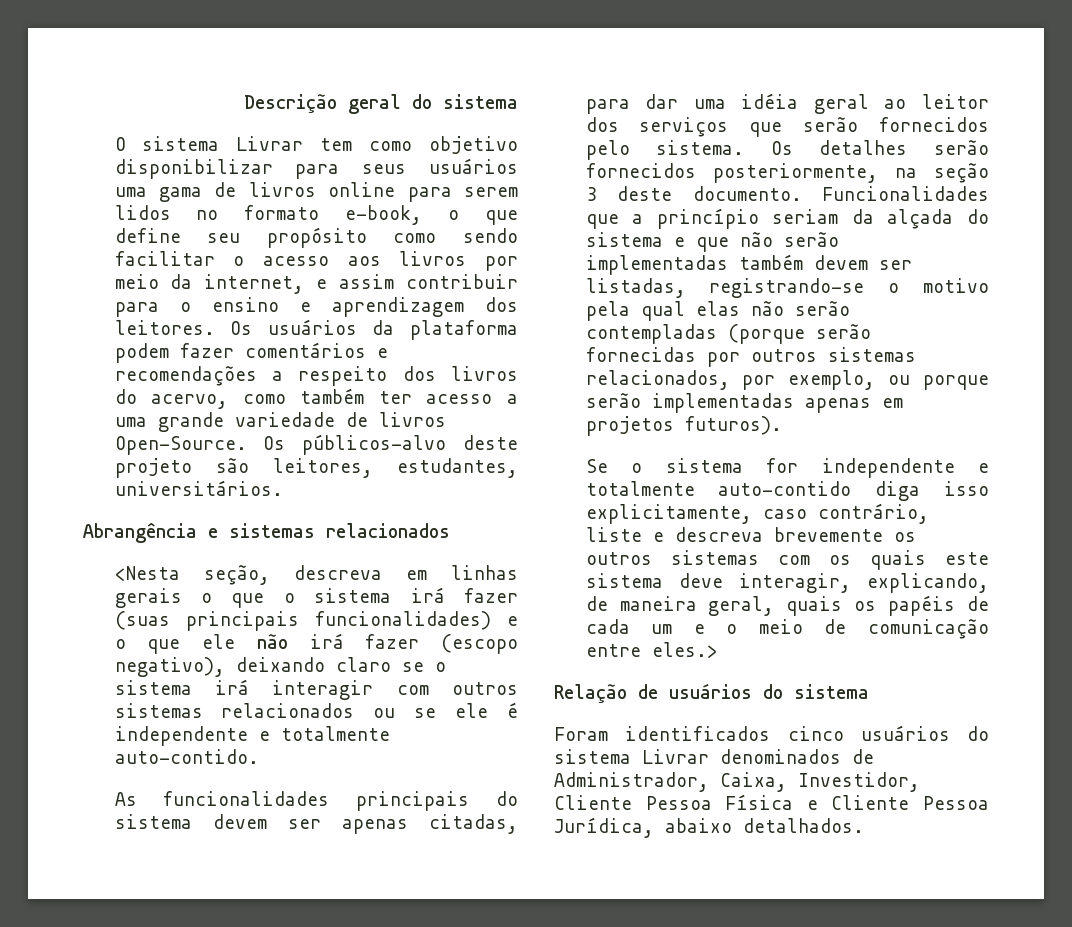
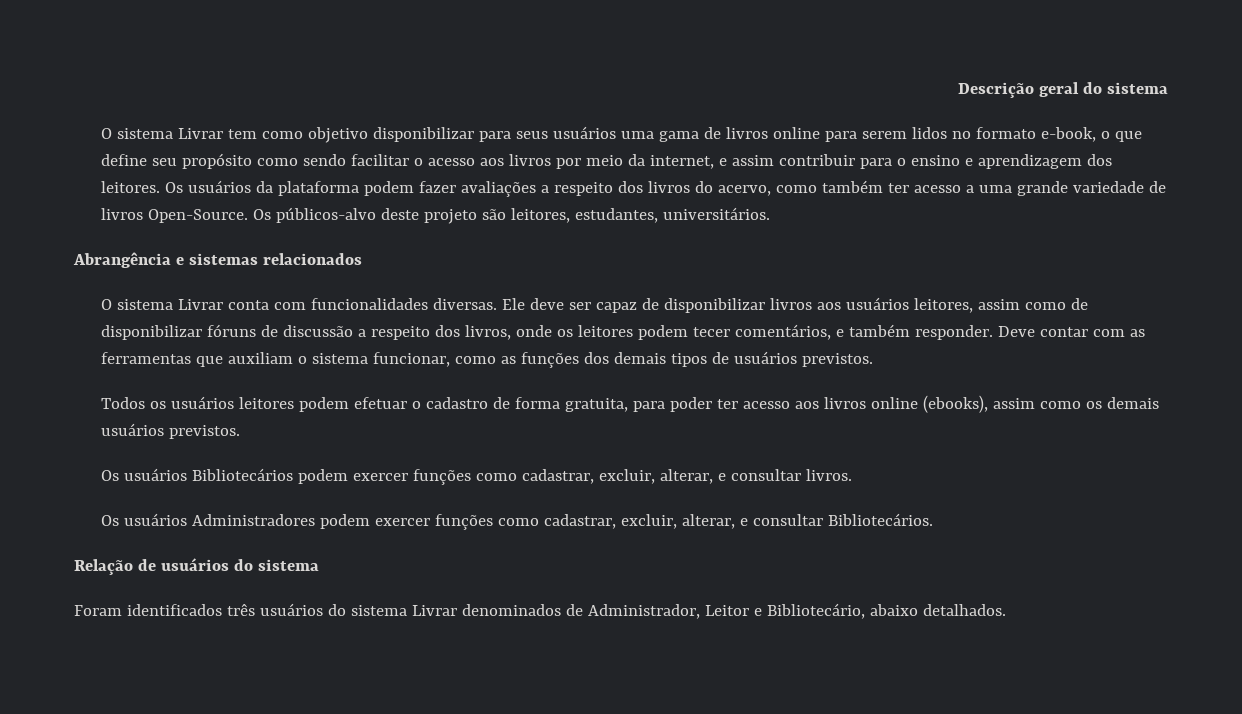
- Os usuários da plataforma podem fazer comentários e recomendações a respeito dos livros do acervo, como também ter acesso a uma grande variedade de livros Open-Source.
+ Os usuários da plataforma podem fazer avaliações a respeito dos livros do acervo, como também ter acesso a uma grande variedade de livros Open-Source.
- <Nesta seção, descreva em linhas gerais o que o sistema irá fazer (suas principais funcionalidades) e o que ele não irá fazer (escopo negativo), deixando claro se o sistema irá interagir com outros sistemas relacionados ou se ele é independente e totalmente auto-contido.
- As funcionalidades principais do sistema devem ser apenas citadas, para dar uma idéia geral ao leitor dos serviços que serão fornecidos pelo sistema. Os detalhes serão fornecidos posteriormente, na seção 3 deste documento. Funcionalidades que a princípio seriam da alçada do sistema e que não serão implementadas também devem ser listadas, registrando-se o motivo pela qual elas não serão contempladas (porque serão fornecidas por outros sistemas relacionados, por exemplo, ou porque serão implementadas apenas em projetos futuros).
- Se o sistema for independente e totalmente auto-contido diga isso explicitamente, caso contrário, liste e descreva brevemente os outros sistemas com os quais este sistema deve interagir, explicando, de maneira geral, quais os papéis de cada um e o meio de comunicação entre eles.>
+ O sistema Livrar conta com funcionalidades diversas. Ele deve ser capaz de disponibilizar livros aos usuários leitores, assim como de disponibilizar fóruns de discussão a respeito dos livros, onde os leitores podem tecer comentários, e também responder. Deve contar com as ferramentas que auxiliam o sistema funcionar, como as funções dos demais tipos de usuários previstos.
+ Todos os usuários leitores podem efetuar o cadastro de forma gratuita, para poder ter acesso aos livros online (ebooks), assim como os demais usuários previstos.
+ Os usuários Bibliotecários podem exercer funções como cadastrar, excluir, alterar, e consultar livros.
+ Os usuários Administradores podem exercer funções como cadastrar, excluir, alterar, e consultar Bibliotecários.
- Foram identificados cinco usuários do sistema Livrar denominados de Administrador, Caixa, Investidor, Cliente Pessoa Física e Cliente Pessoa Jurídica, abaixo detalhados.
+ Foram identificados três usuários do sistema Livrar denominados de Administrador, Leitor e Bibliotecário, abaixo detalhados.

